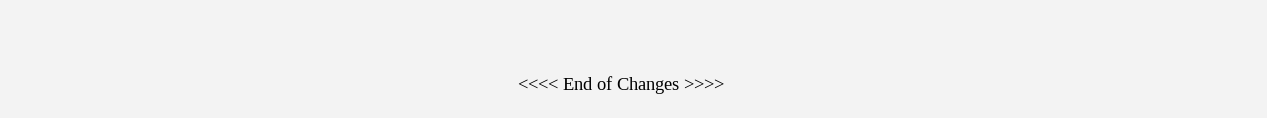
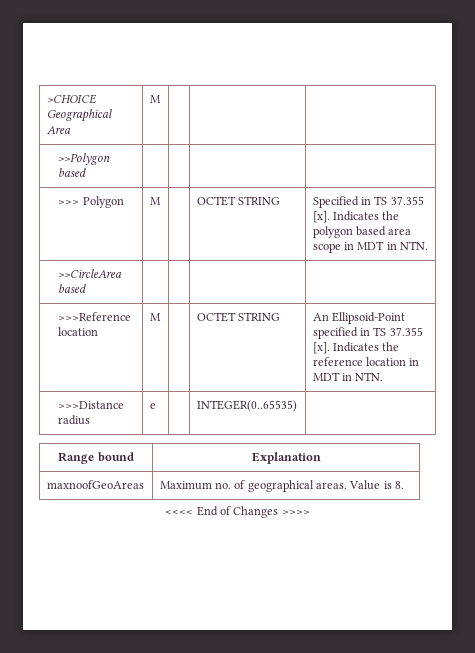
+ >CHOICE Geographical Area | M | | |
+ >>Polygon based | | | |
+ >>> Polygon | M | | OCTET STRING | Specified in TS 37.355 [x]. Indicates the polygon based area scope in MDT in NTN.
+ >>CircleArea based | | | |
+ >>>Reference location | M | | OCTET STRING | An Ellipsoid-Point specified in TS 37.355 [x]. Indicates the reference location in MDT in NTN.
+ >>>Distance radius | e | | INTEGER(0..65535) |
+ Range bound | Explanation
+ maxnoofGeoAreas | Maximum no. of geographical areas. Value is 8.

